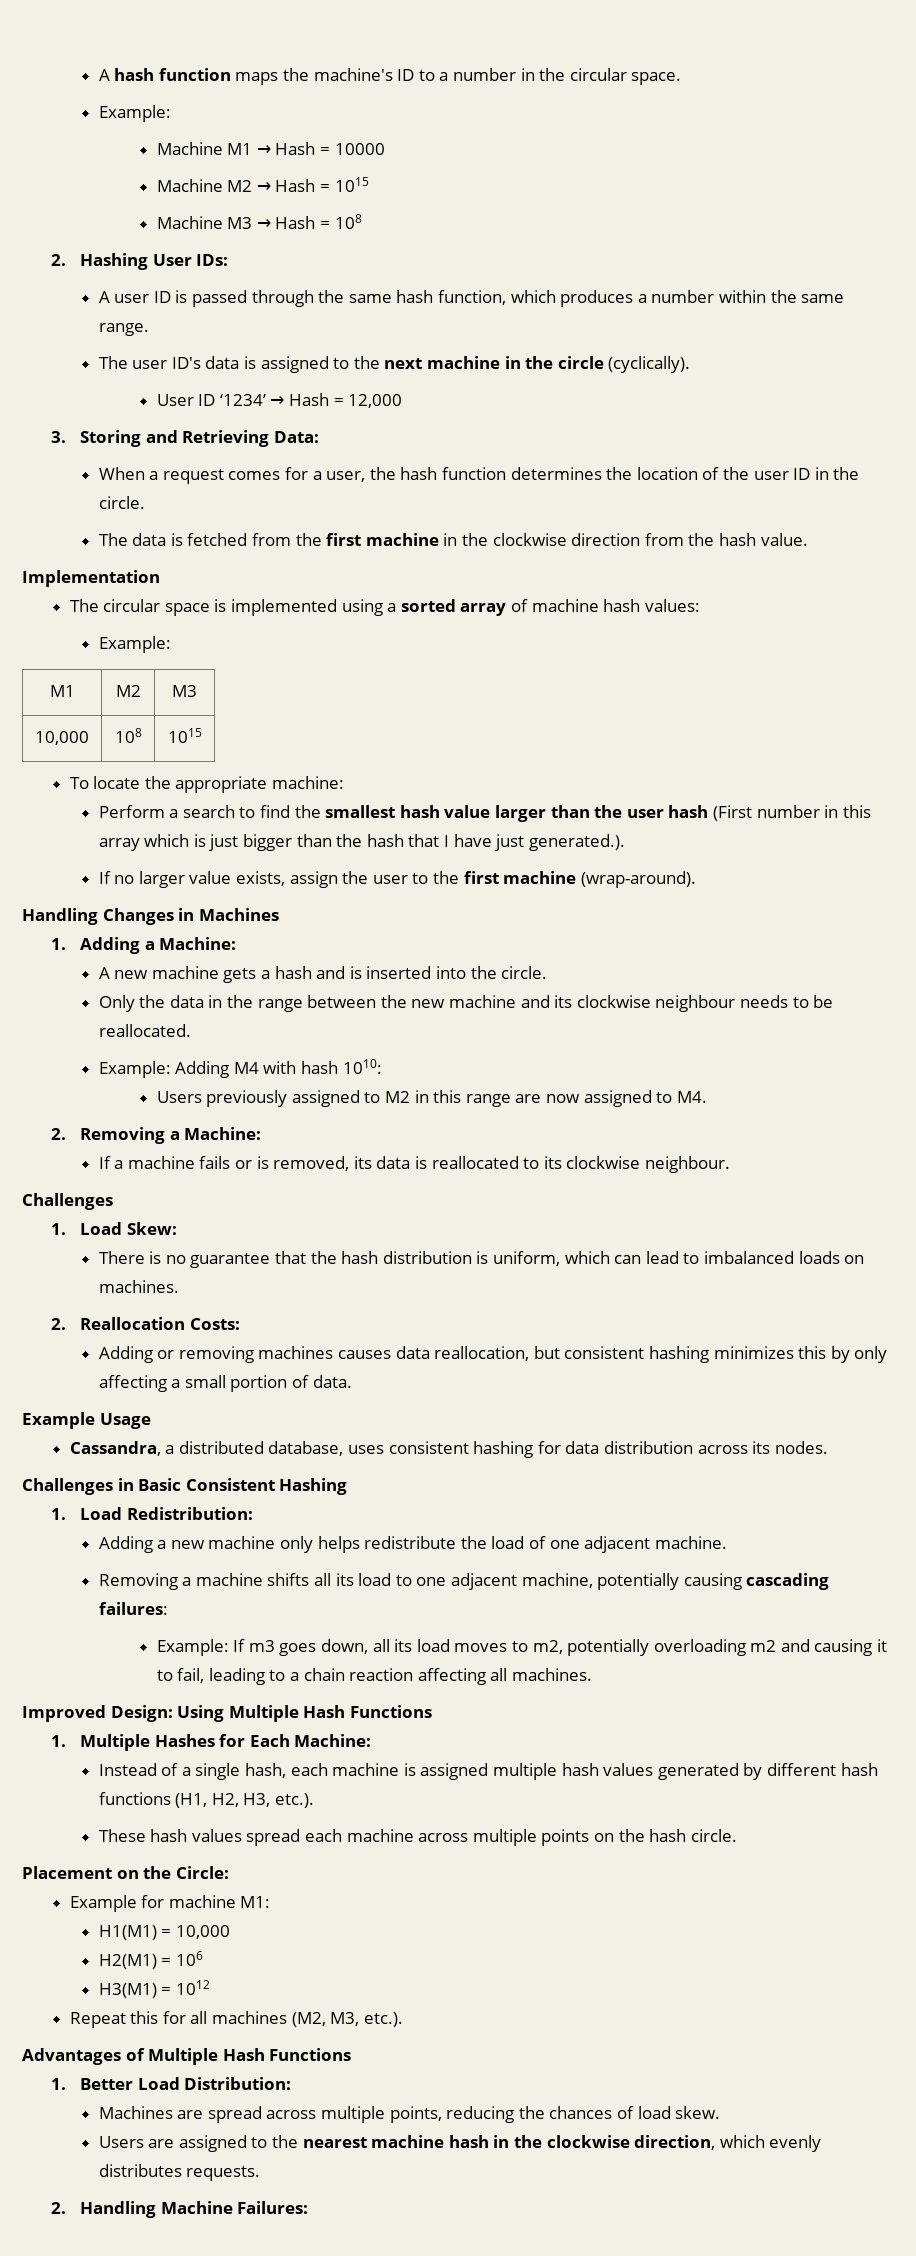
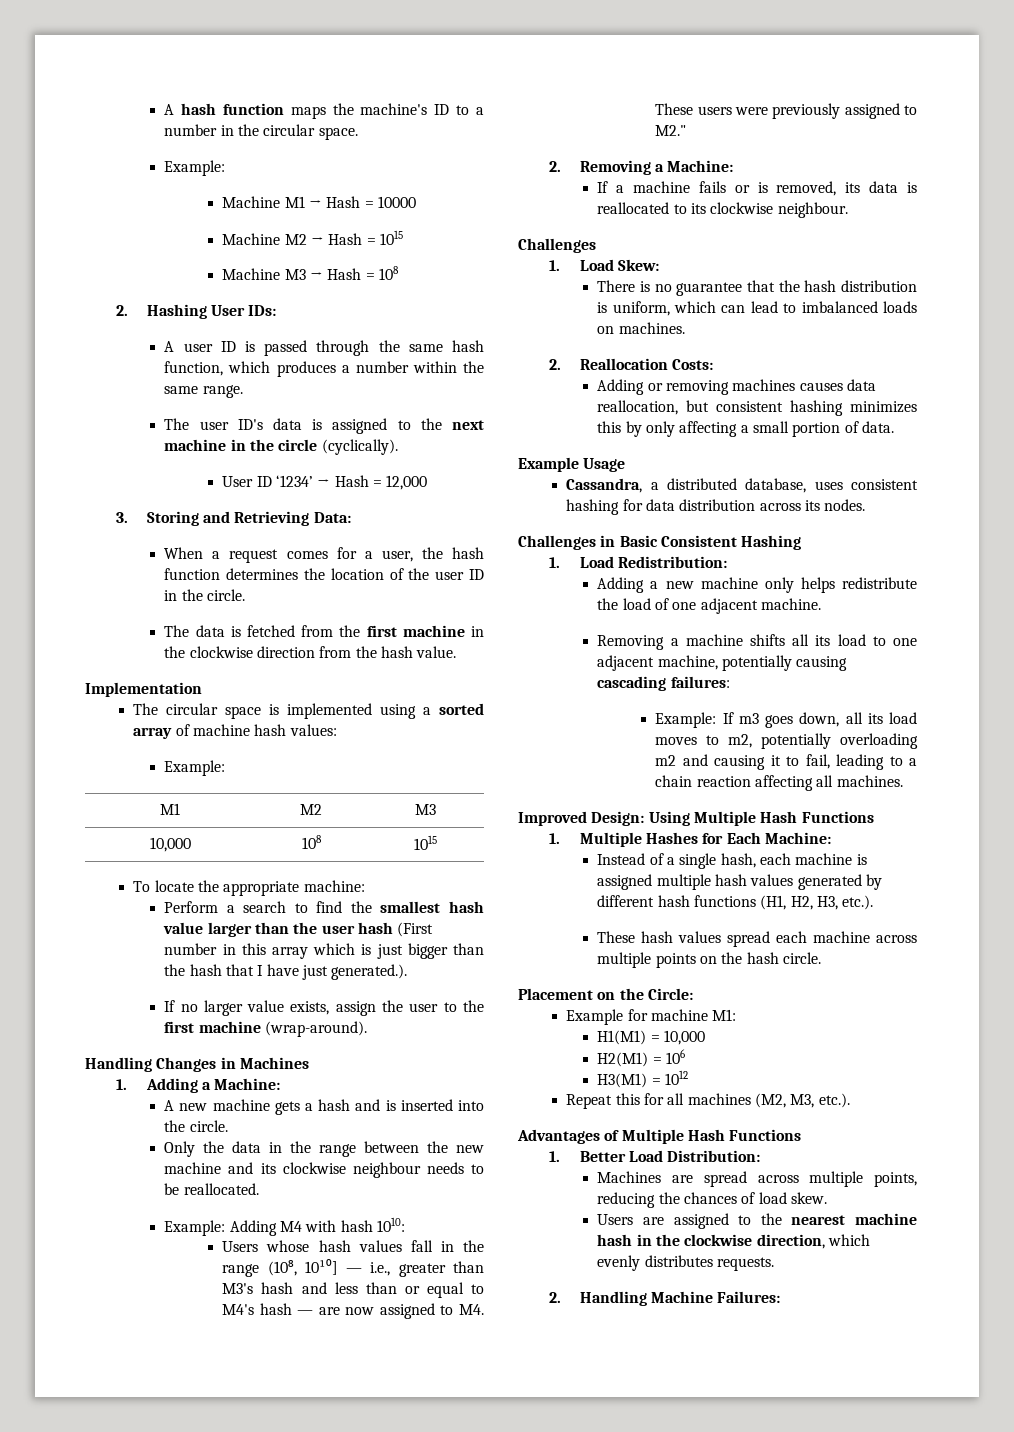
- Users previously assigned to M2 in this range are now assigned to M4.
+ Users whose hash values fall in the range (10⁸, 10¹⁰] — i.e., greater than M3's hash and less than or equal to M4's hash — are now assigned to M4. These users were previously assigned to M2."

